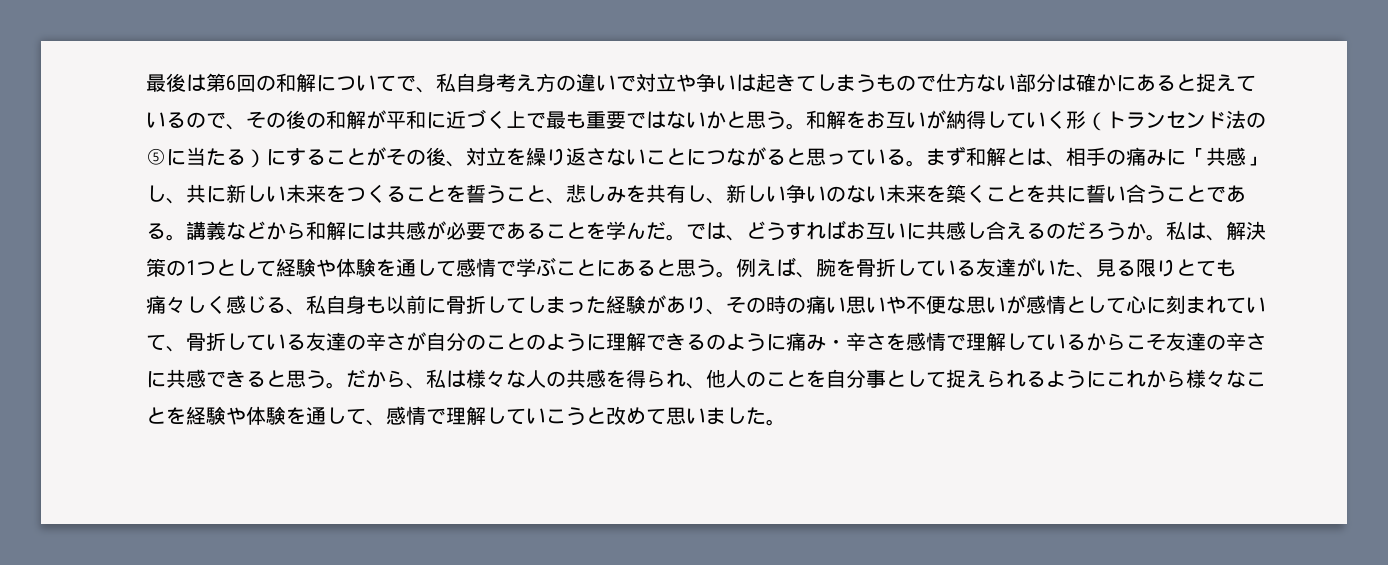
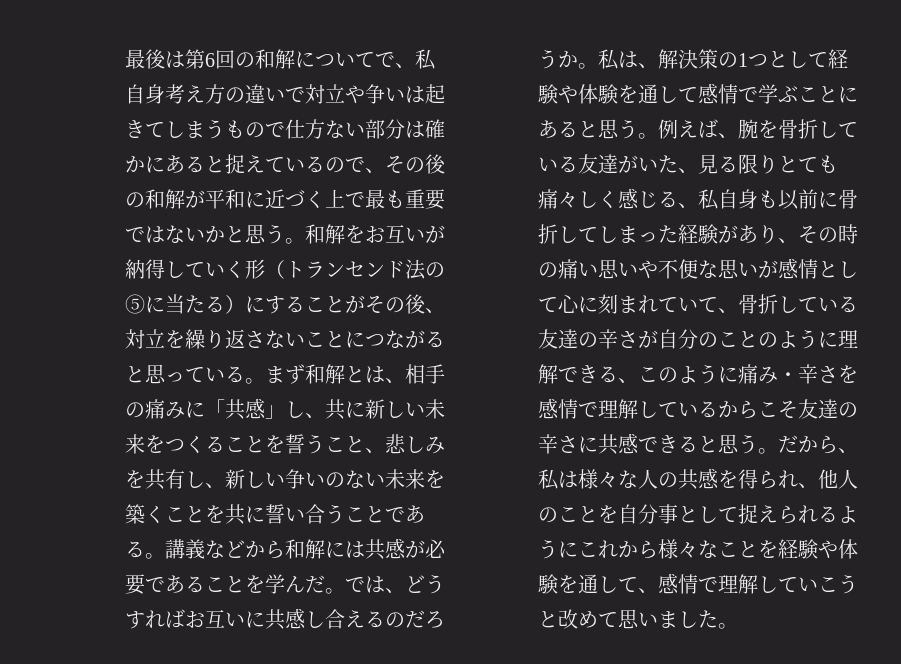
- 例えば、腕を骨折している友達がいた、見る限りとても痛々しく感じる、私自身も以前に骨折してしまった経験があり、その時の痛い思いや不便な思いが感情として心に刻まれていて、骨折している友達の辛さが自分のことのように理解できるのように痛み・辛さを感情で理解しているからこそ友達の辛さに共感できると思う。
+ 例えば、腕を骨折している友達がいた、見る限りとても痛々しく感じる、私自身も以前に骨折してしまった経験があり、その時の痛い思いや不便な思いが感情として心に刻まれていて、骨折している友達の辛さが自分のことのように理解できる、このように痛み・辛さを感情で理解しているからこそ友達の辛さに共感できると思う。

